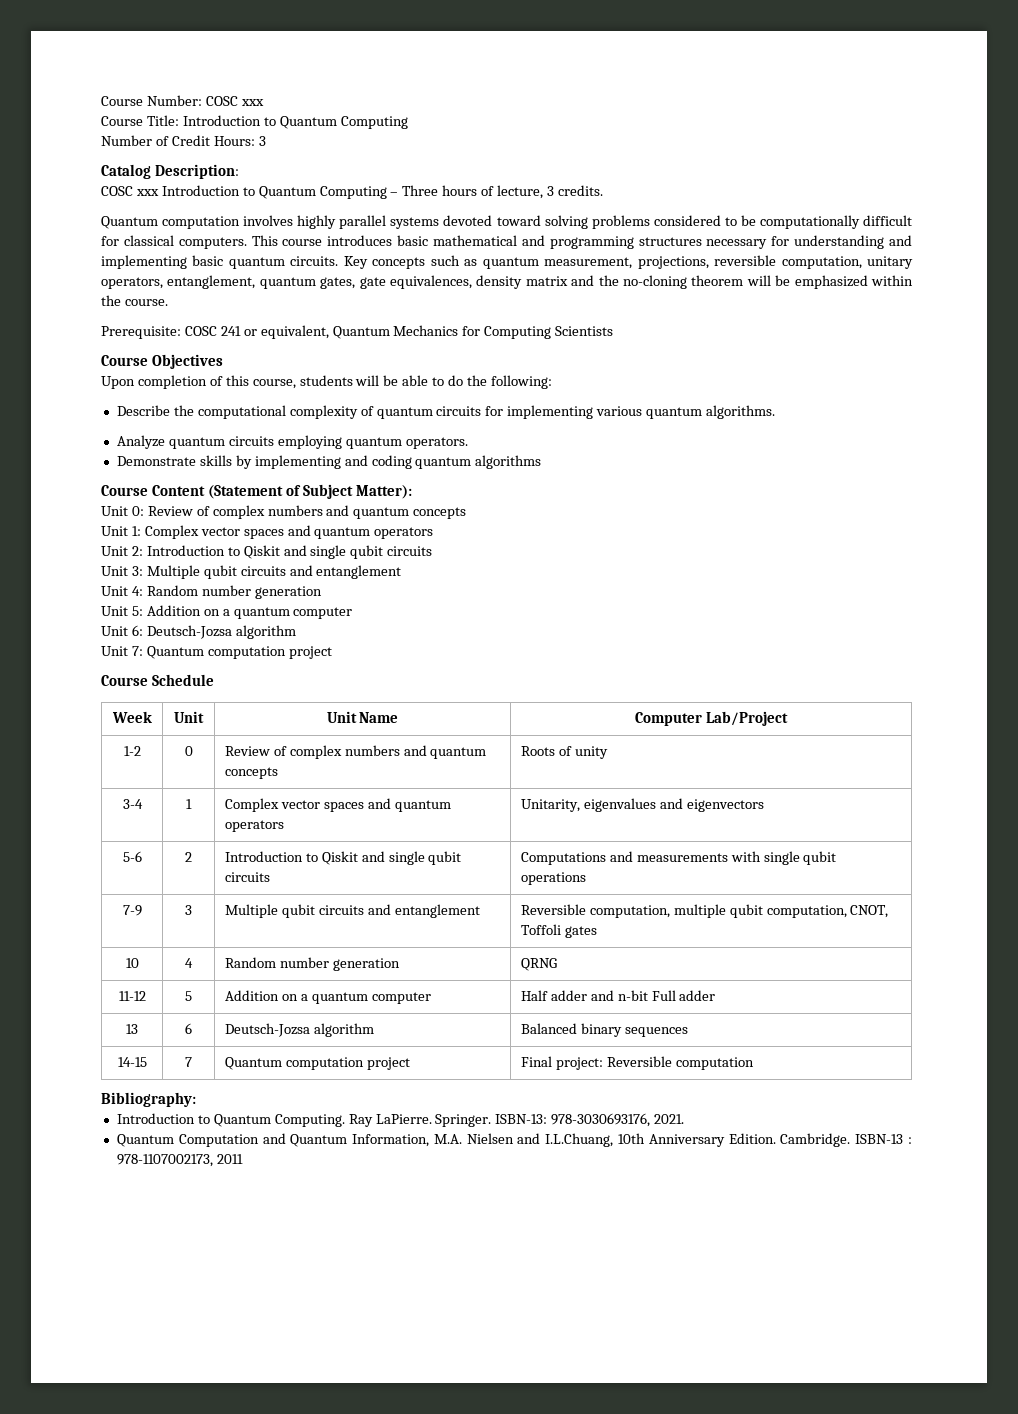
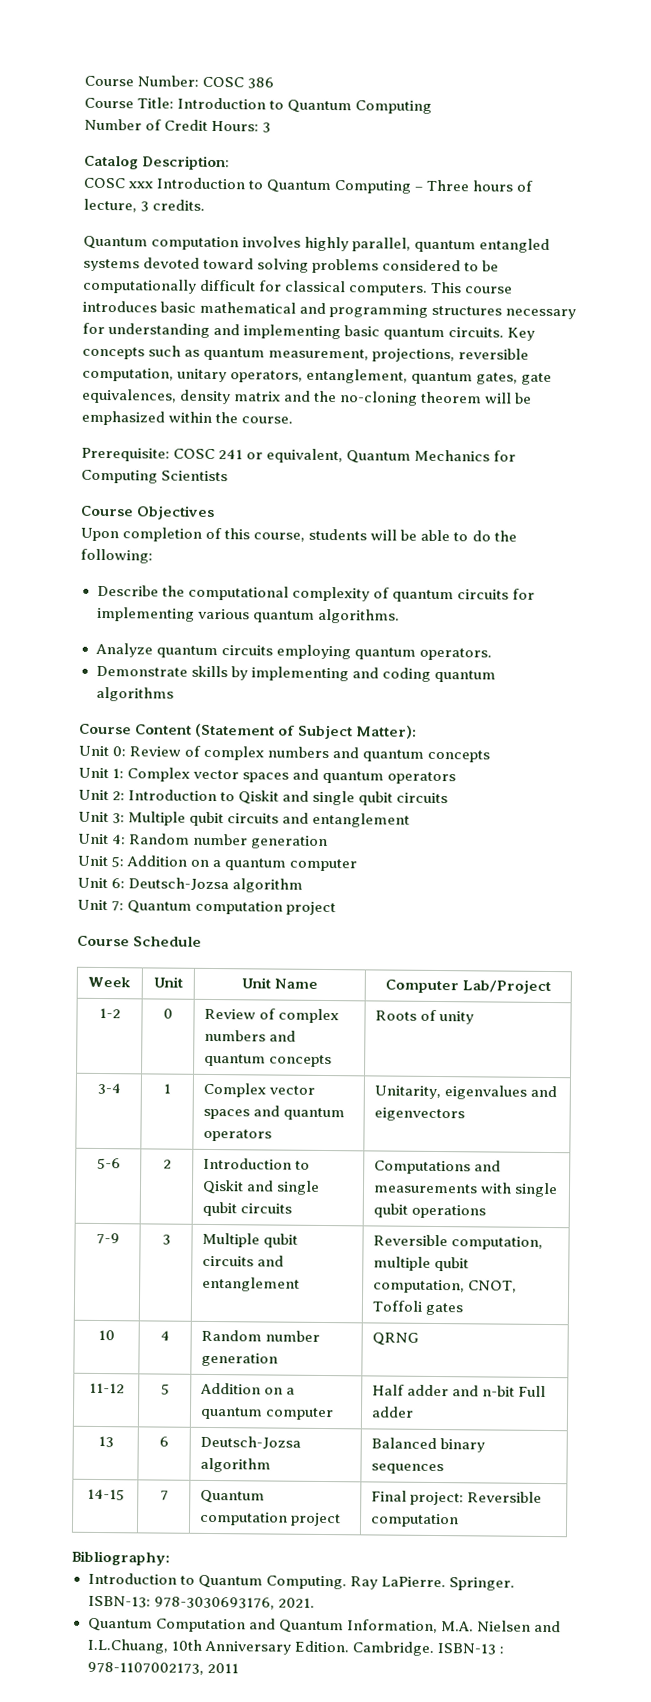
- Course Number: COSC xxx
+ Course Number: COSC 386
- Quantum computation involves highly parallel systems devoted toward solving problems considered to be computationally difficult for classical computers.
+ Quantum computation involves highly parallel, quantum entangled systems devoted toward solving problems considered to be computationally difficult for classical computers.

